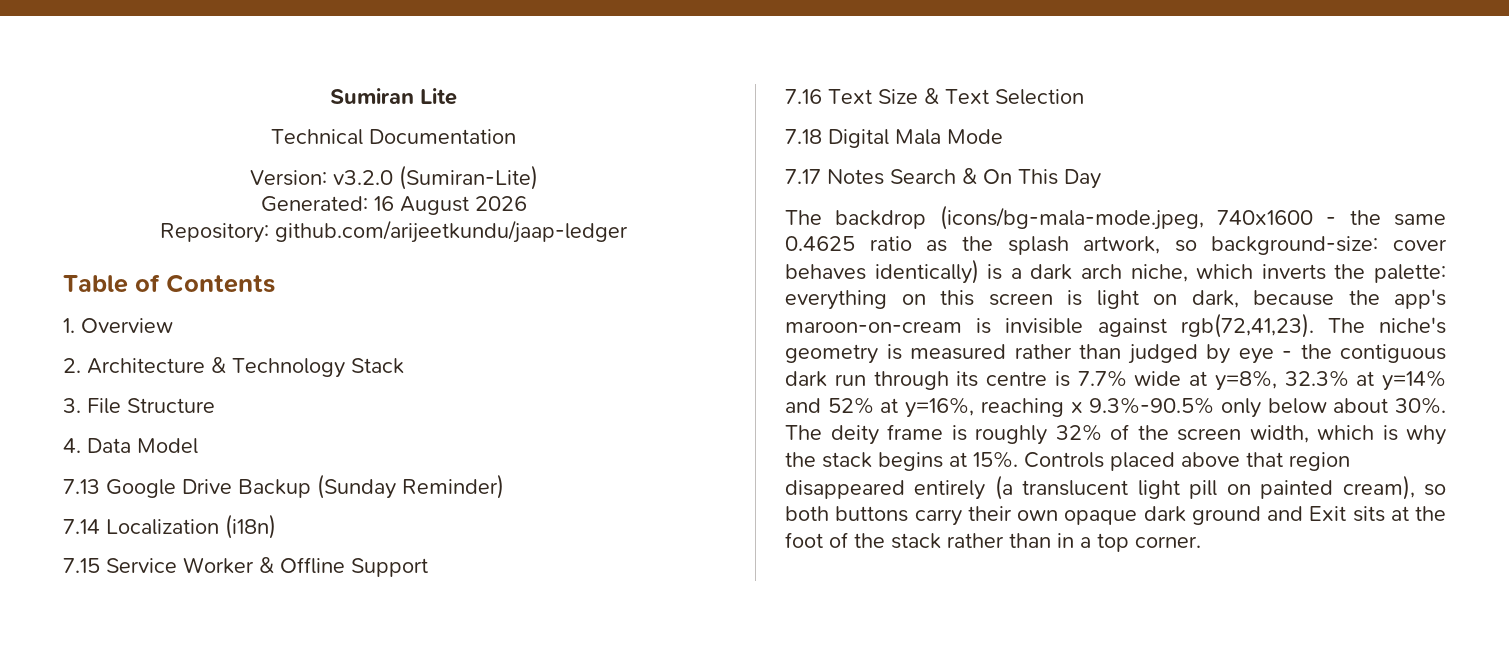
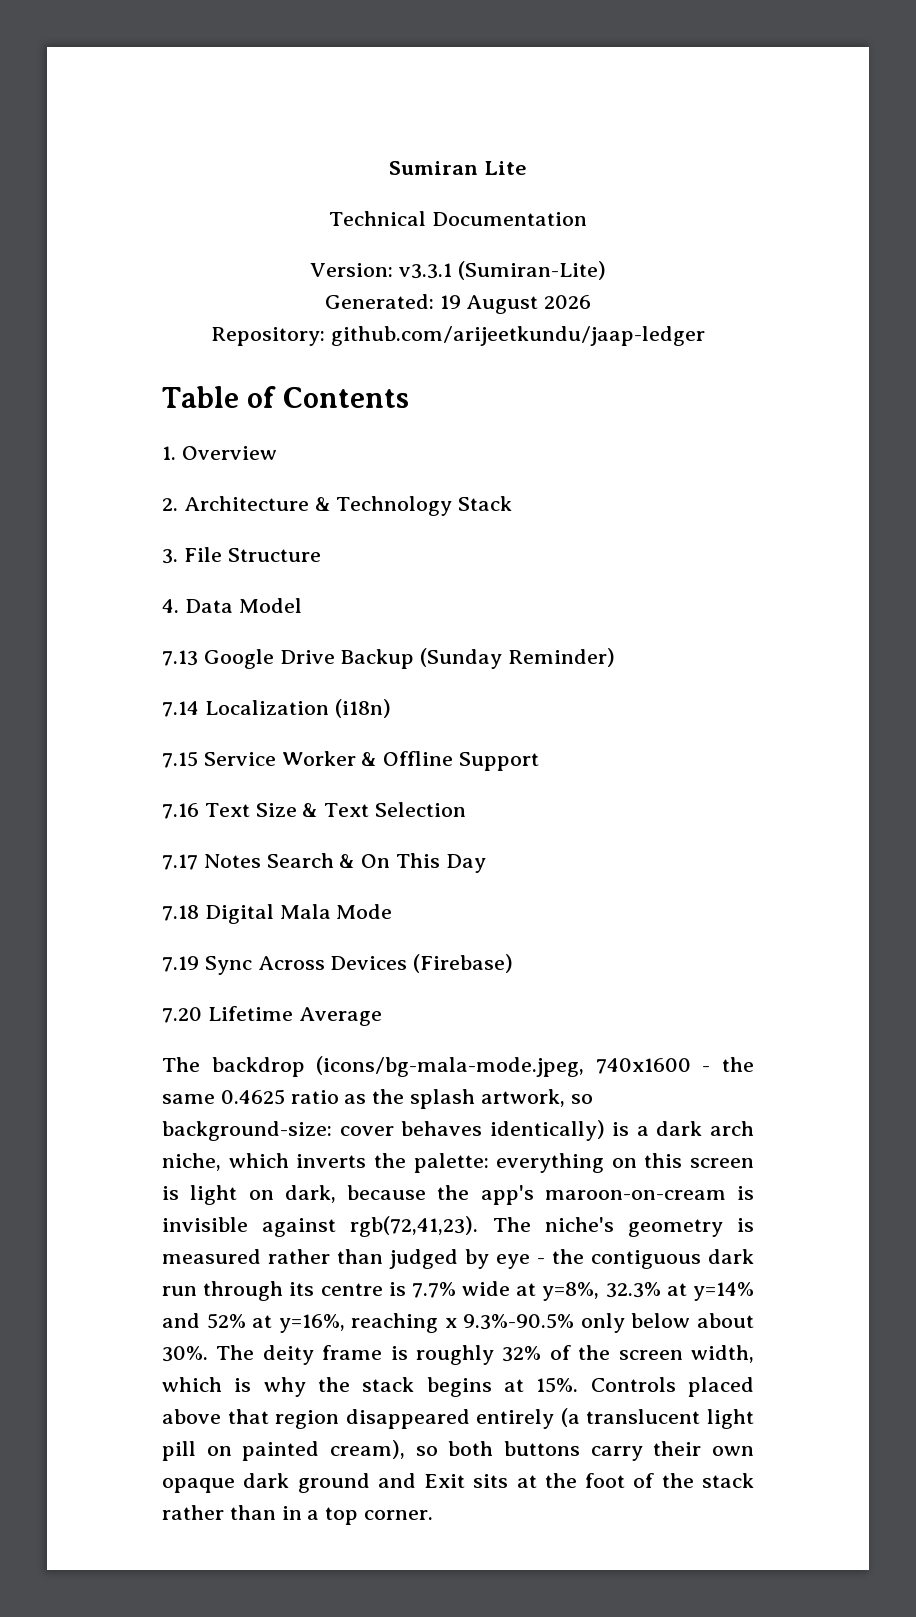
- Version: v3.2.0 (Sumiran-Lite)
+ Version: v3.3.1 (Sumiran-Lite)
- Generated: 16 August 2026
+ Generated: 19 August 2026
- 7.18 Digital Mala Mode
+ 7.18 Digital Mala Mode
+ 7.19 Sync Across Devices (Firebase)
+ 7.20 Lifetime Average

